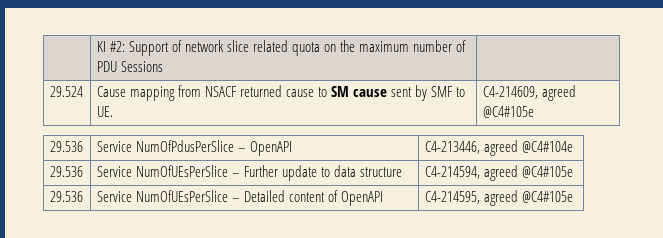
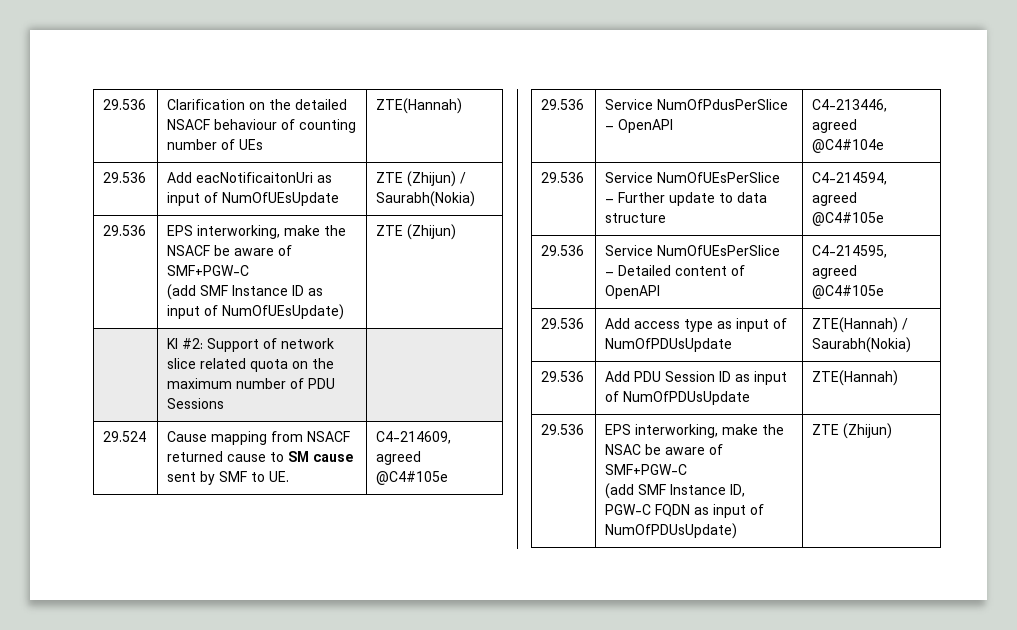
+ 29.536 | Clarification on the detailed NSACF behaviour of counting number of UEs | ZTE(Hannah)
+ 29.536 | Add eacNotificaitonUri as input of NumOfUEsUpdate | ZTE (Zhijun) / Saurabh(Nokia)
+ 29.536 | EPS interworking, make the NSACF be aware of SMF+PGW-C
+ (add SMF Instance ID as input of NumOfUEsUpdate) | ZTE (Zhijun)
+ 29.536 | Add access type as input of NumOfPDUsUpdate | ZTE(Hannah) / Saurabh(Nokia)
+ 29.536 | Add PDU Session ID as input of NumOfPDUsUpdate | ZTE(Hannah)
+ 29.536 | EPS interworking, make the NSAC be aware of SMF+PGW-C
+ (add SMF Instance ID, PGW-C FQDN as input of NumOfPDUsUpdate) | ZTE (Zhijun)

